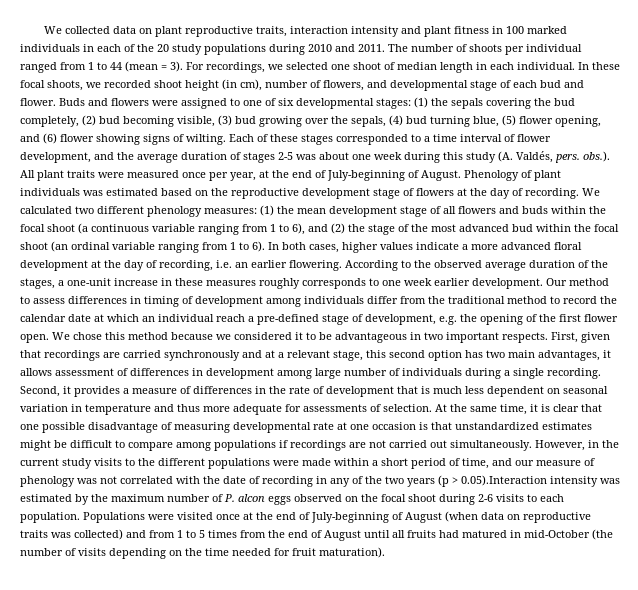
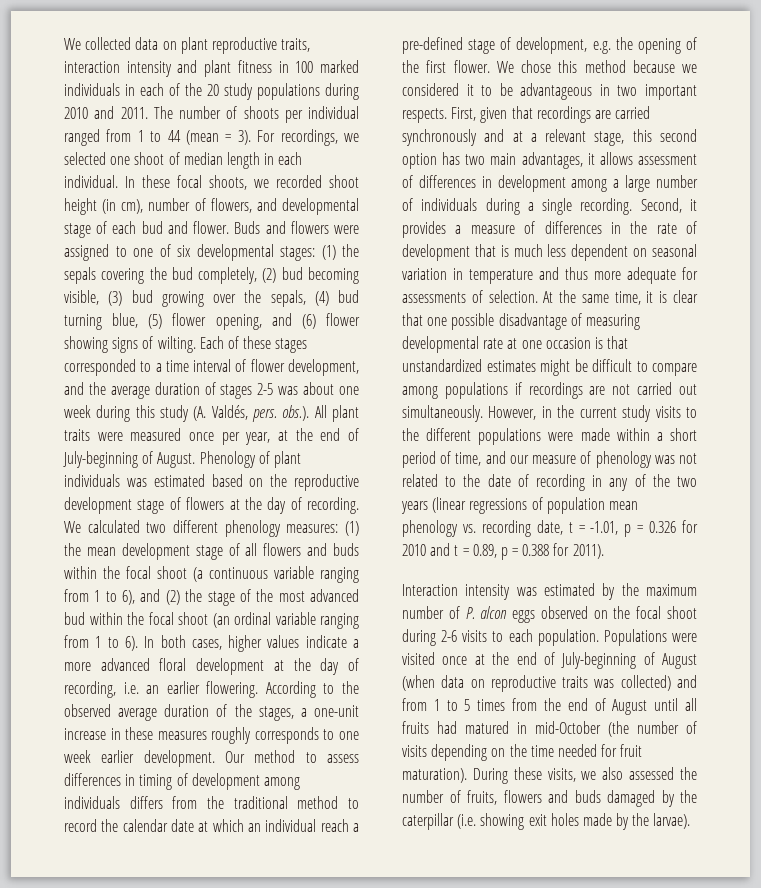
- Our method to assess differences in timing of development among individuals differ from the traditional method to record the calendar date at which an individual reach a pre-defined stage of development, e.g. the opening of the first flower open.
+ Our method to assess differences in timing of development among individuals differs from the traditional method to record the calendar date at which an individual reach a pre-defined stage of development, e.g. the opening of the first flower.
- First, given that recordings are carried synchronously and at a relevant stage, this second option has two main advantages, it allows assessment of differences in development among large number of individuals during a single recording.
+ First, given that recordings are carried synchronously and at a relevant stage, this second option has two main advantages, it allows assessment of differences in development among a large number of individuals during a single recording.
- However, in the current study visits to the different populations were made within a short period of time, and our measure of phenology was not correlated with the date of recording in any of the two years (p > 0.05).Interaction intensity was estimated by the maximum number of P. alcon eggs observed on the focal shoot during 2-6 visits to each population.
+ However, in the current study visits to the different populations were made within a short period of time, and our measure of phenology was not related to the date of recording in any of the two years (linear regressions of population mean phenology vs. recording date, t = -1.01, p = 0.326 for 2010 and t = 0.89, p = 0.388 for 2011).
+ Interaction intensity was estimated by the maximum number of P. alcon eggs observed on the focal shoot during 2-6 visits to each population.
+ During these visits, we also assessed the number of fruits, flowers and buds damaged by the caterpillar (i.e. showing exit holes made by the larvae).

